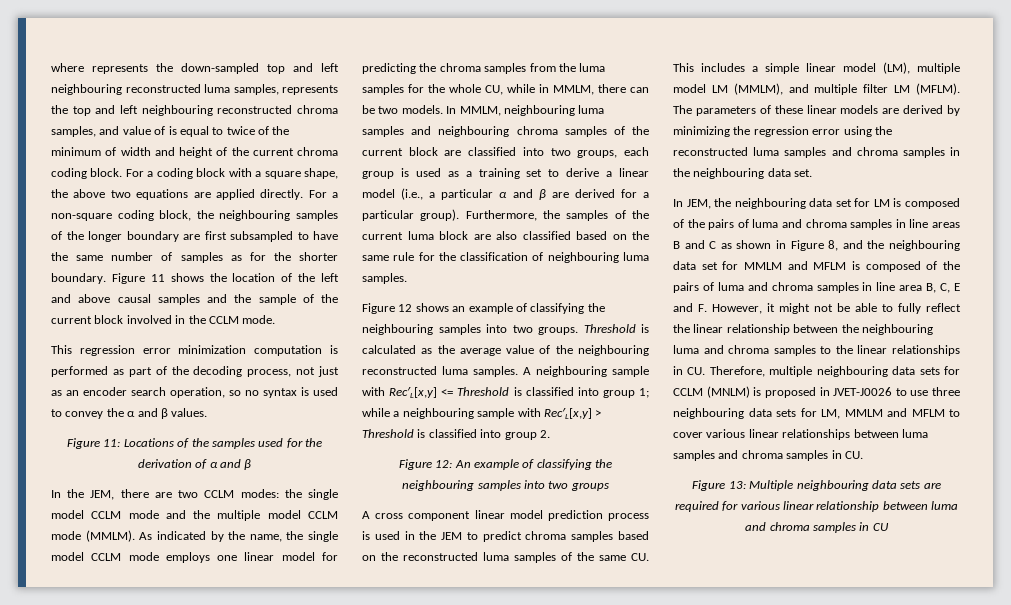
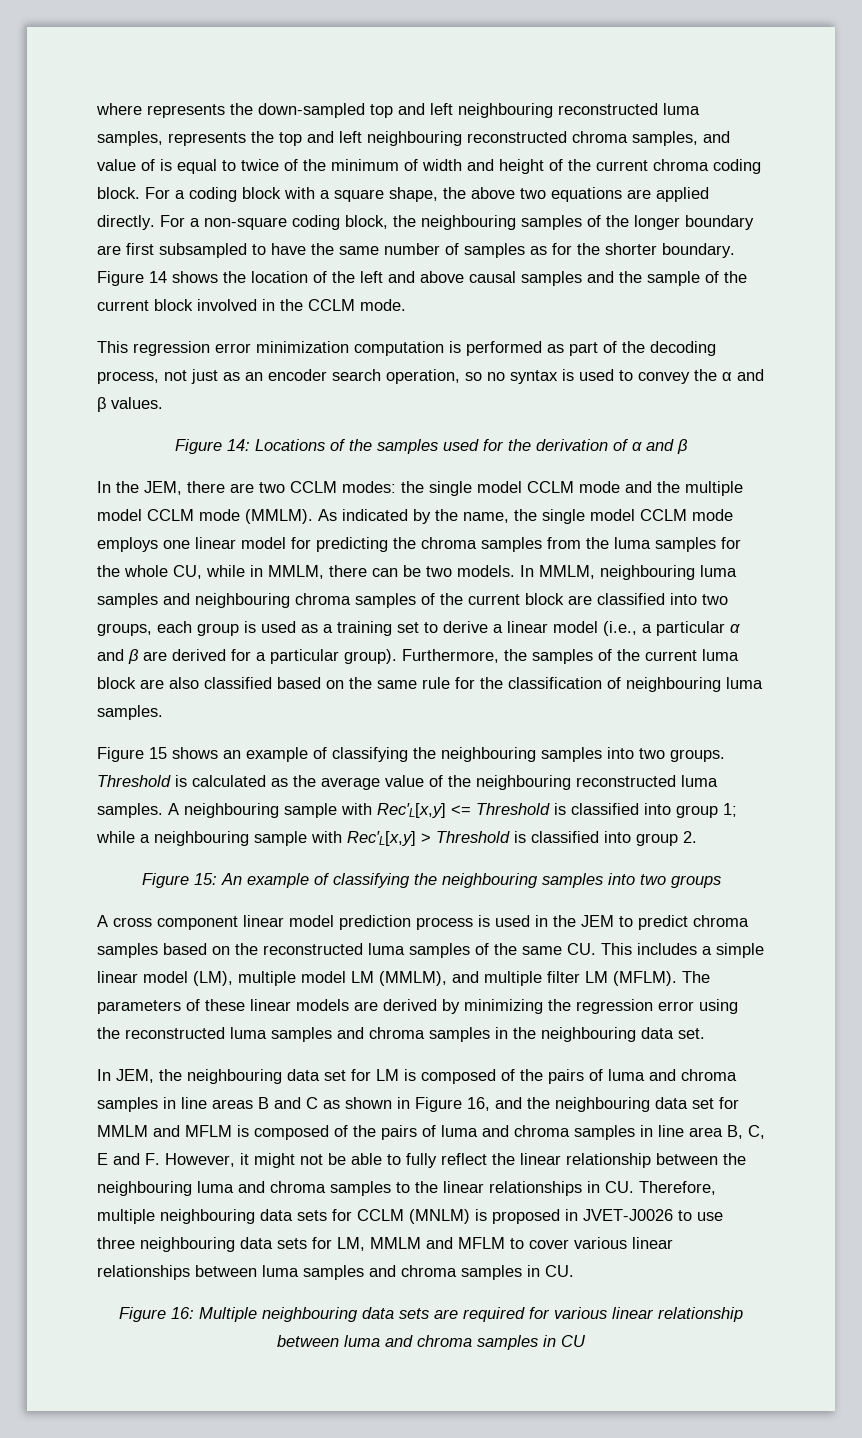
- Figure 11 shows the location of the left and above causal samples and the sample of the current block involved in the CCLM mode.
+ Figure 14 shows the location of the left and above causal samples and the sample of the current block involved in the CCLM mode.
- Figure 11: Locations of the samples used for the derivation of α and β
+ Figure 14: Locations of the samples used for the derivation of α and β
- Figure 12 shows an example of classifying the neighbouring samples into two groups.
+ Figure 15 shows an example of classifying the neighbouring samples into two groups.
- Figure 12: An example of classifying the neighbouring samples into two groups
+ Figure 15: An example of classifying the neighbouring samples into two groups
- In JEM, the neighbouring data set for LM is composed of the pairs of luma and chroma samples in line areas B and C as shown in Figure 8, and the neighbouring data set for MMLM and MFLM is composed of the pairs of luma and chroma samples in line area B, C, E and F. However, it might not be able to fully reflect the linear relationship between the neighbouring luma and chroma samples to the linear relationships in CU. Therefore, multiple neighbouring data sets for CCLM (MNLM) is proposed in JVET-J0026 to use three neighbouring data sets for LM, MMLM and MFLM to cover various linear relationships between luma samples and chroma samples in CU.
+ In JEM, the neighbouring data set for LM is composed of the pairs of luma and chroma samples in line areas B and C as shown in Figure 16, and the neighbouring data set for MMLM and MFLM is composed of the pairs of luma and chroma samples in line area B, C, E and F. However, it might not be able to fully reflect the linear relationship between the neighbouring luma and chroma samples to the linear relationships in CU. Therefore, multiple neighbouring data sets for CCLM (MNLM) is proposed in JVET-J0026 to use three neighbouring data sets for LM, MMLM and MFLM to cover various linear relationships between luma samples and chroma samples in CU.
- Figure 13: Multiple neighbouring data sets are required for various linear relationship between luma and chroma samples in CU
+ Figure 16: Multiple neighbouring data sets are required for various linear relationship between luma and chroma samples in CU

